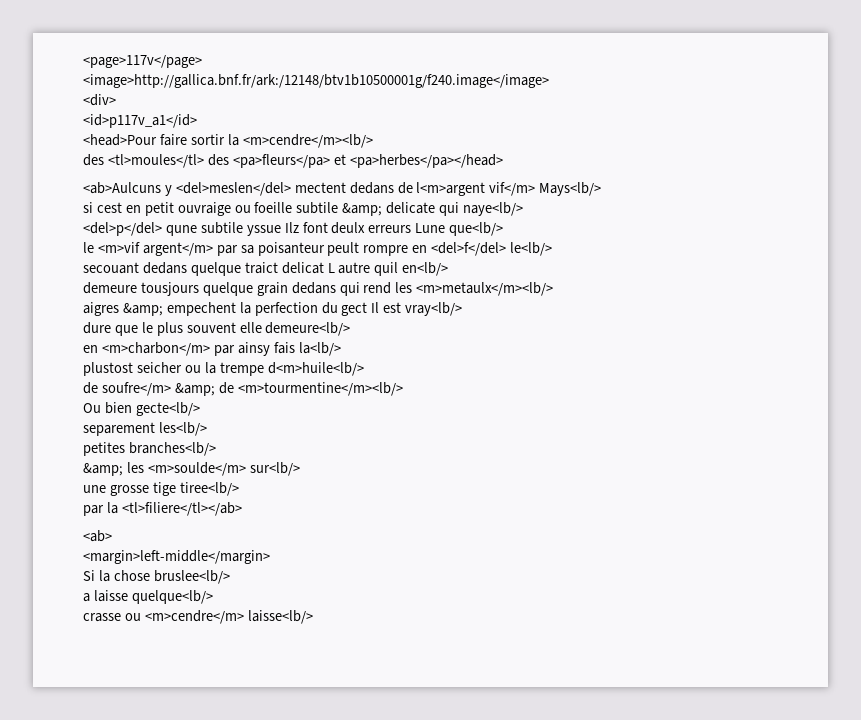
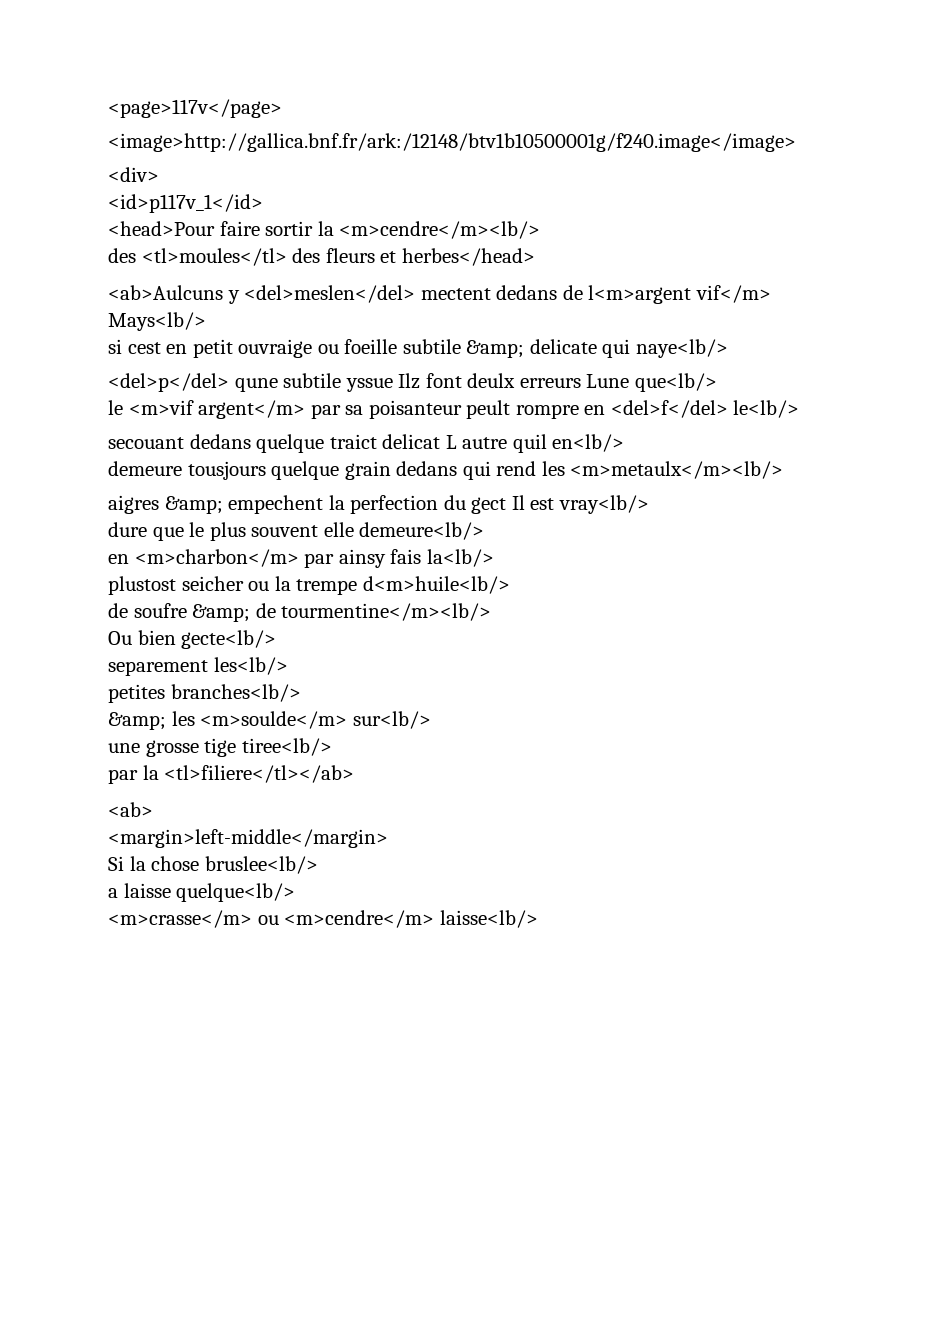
- <id>p117v_a1</id>
+ <id>p117v_1</id>
- des <tl>moules</tl> des <pa>fleurs</pa> et <pa>herbes</pa></head>
+ des <tl>moules</tl> des fleurs et herbes</head>
- de soufre</m> &amp; de <m>tourmentine</m><lb/>
+ de soufre &amp; de tourmentine</m><lb/>
- crasse ou <m>cendre</m> laisse<lb/>
+ <m>crasse</m> ou <m>cendre</m> laisse<lb/>

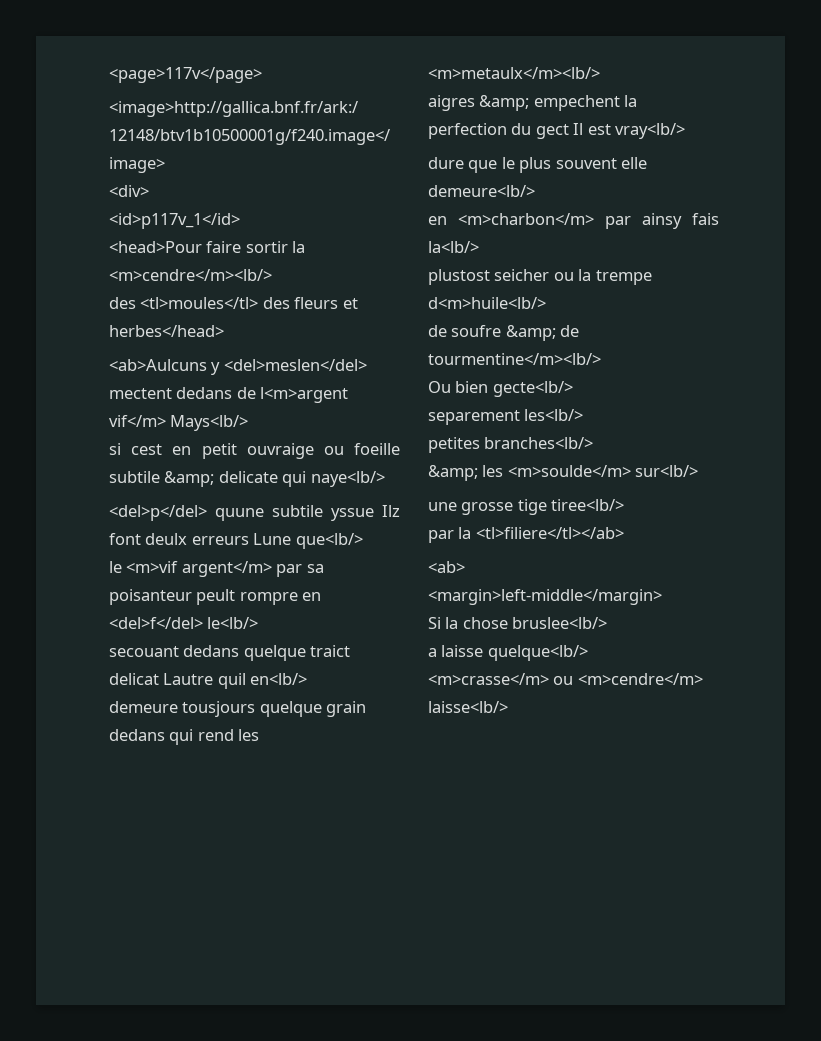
- <del>p</del> qune subtile yssue Ilz font deulx erreurs Lune que<lb/>
+ <del>p</del> quune subtile yssue Ilz font deulx erreurs Lune que<lb/>
- secouant dedans quelque traict delicat L autre quil en<lb/>
+ secouant dedans quelque traict delicat Lautre quil en<lb/>

